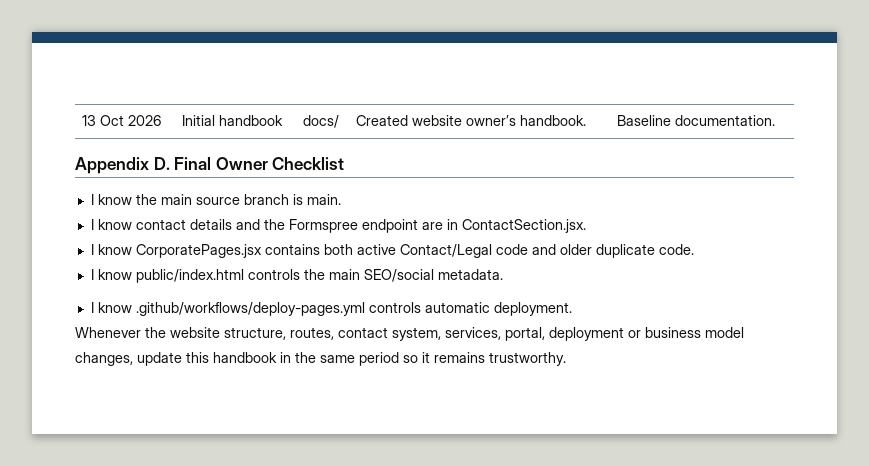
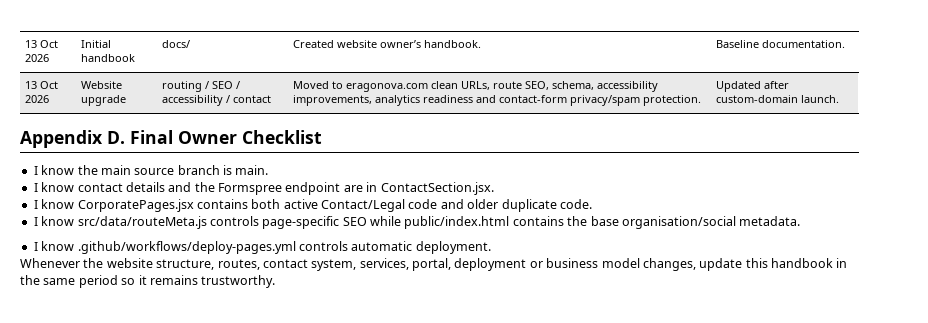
+ 13 Oct 2026 | Website upgrade | routing / SEO / accessibility / contact | Moved to eragonova.com clean URLs, route SEO, schema, accessibility improvements, analytics readiness and contact-form privacy/spam protection. | Updated after custom-domain launch.
- I know public/index.html controls the main SEO/social metadata.
+ I know src/data/routeMeta.js controls page-specific SEO while public/index.html contains the base organisation/social metadata.

